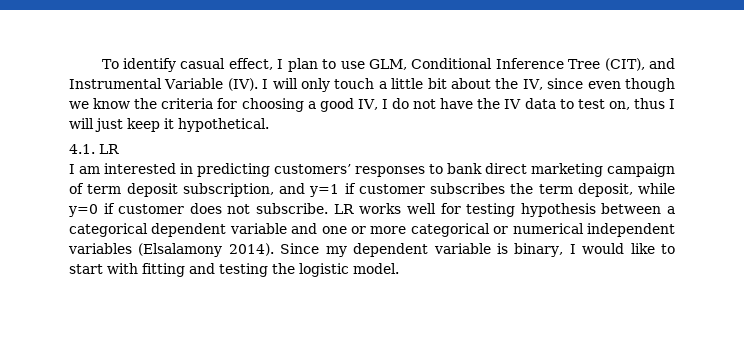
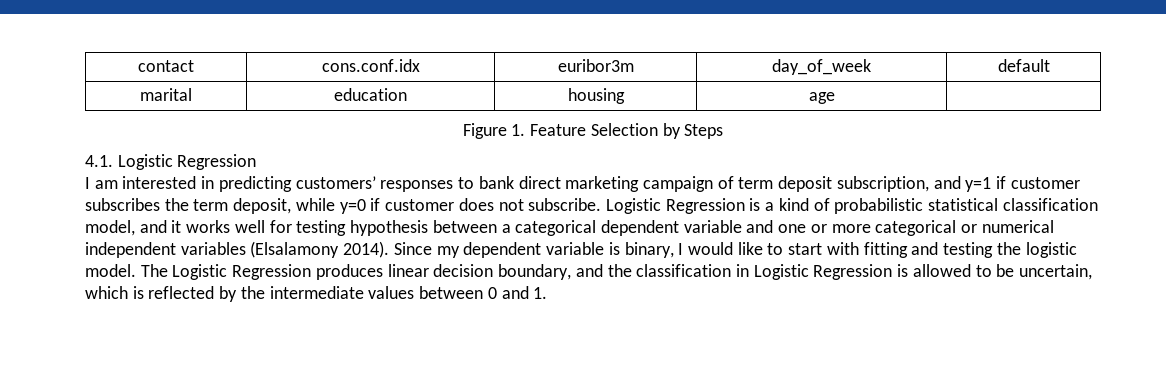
- To identify casual effect, I plan to use GLM, Conditional Inference Tree (CIT), and Instrumental Variable (IV). I will only touch a little bit about the IV, since even though we know the criteria for choosing a good IV, I do not have the IV data to test on, thus I will just keep it hypothetical.
+ contact | cons.conf.idx | euribor3m | day_of_week | default
+ marital | education | housing | age |
+ Figure 1. Feature Selection by Steps
- 4.1. LR
+ 4.1. Logistic Regression
- LR works well for testing hypothesis between a categorical dependent variable and one or more categorical or numerical independent variables (Elsalamony 2014).
+ Logistic Regression is a kind of probabilistic statistical classification model, and it works well for testing hypothesis between a categorical dependent variable and one or more categorical or numerical independent variables (Elsalamony 2014).
+ The Logistic Regression produces linear decision boundary, and the classification in Logistic Regression is allowed to be uncertain, which is reflected by the intermediate values between 0 and 1.

